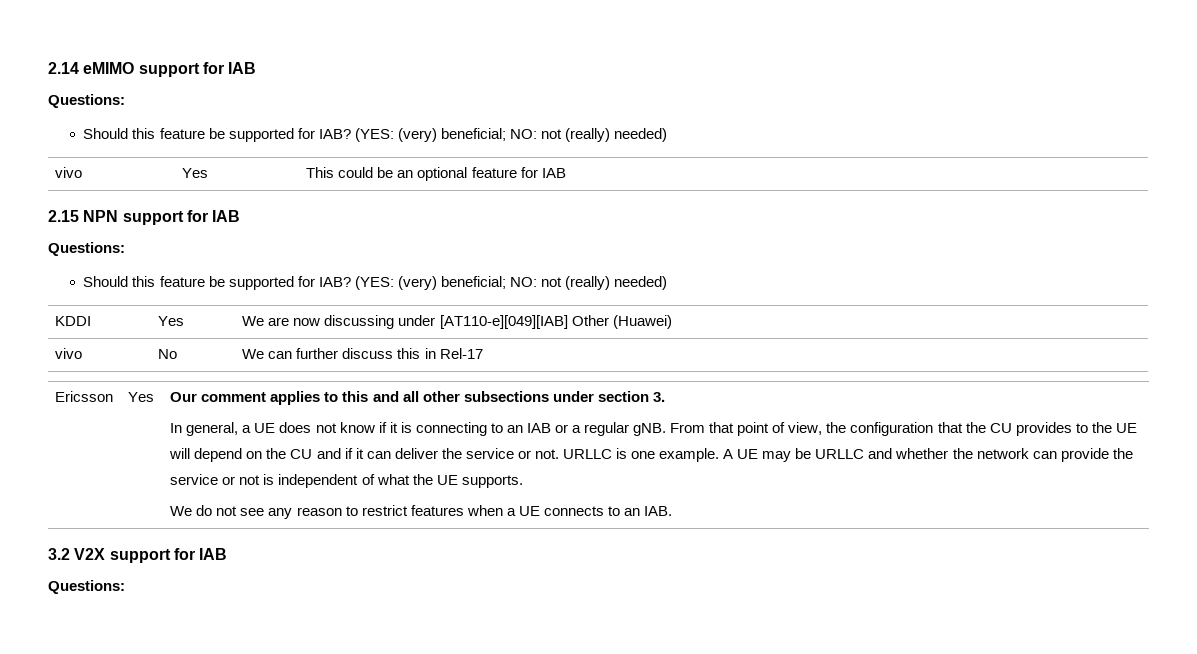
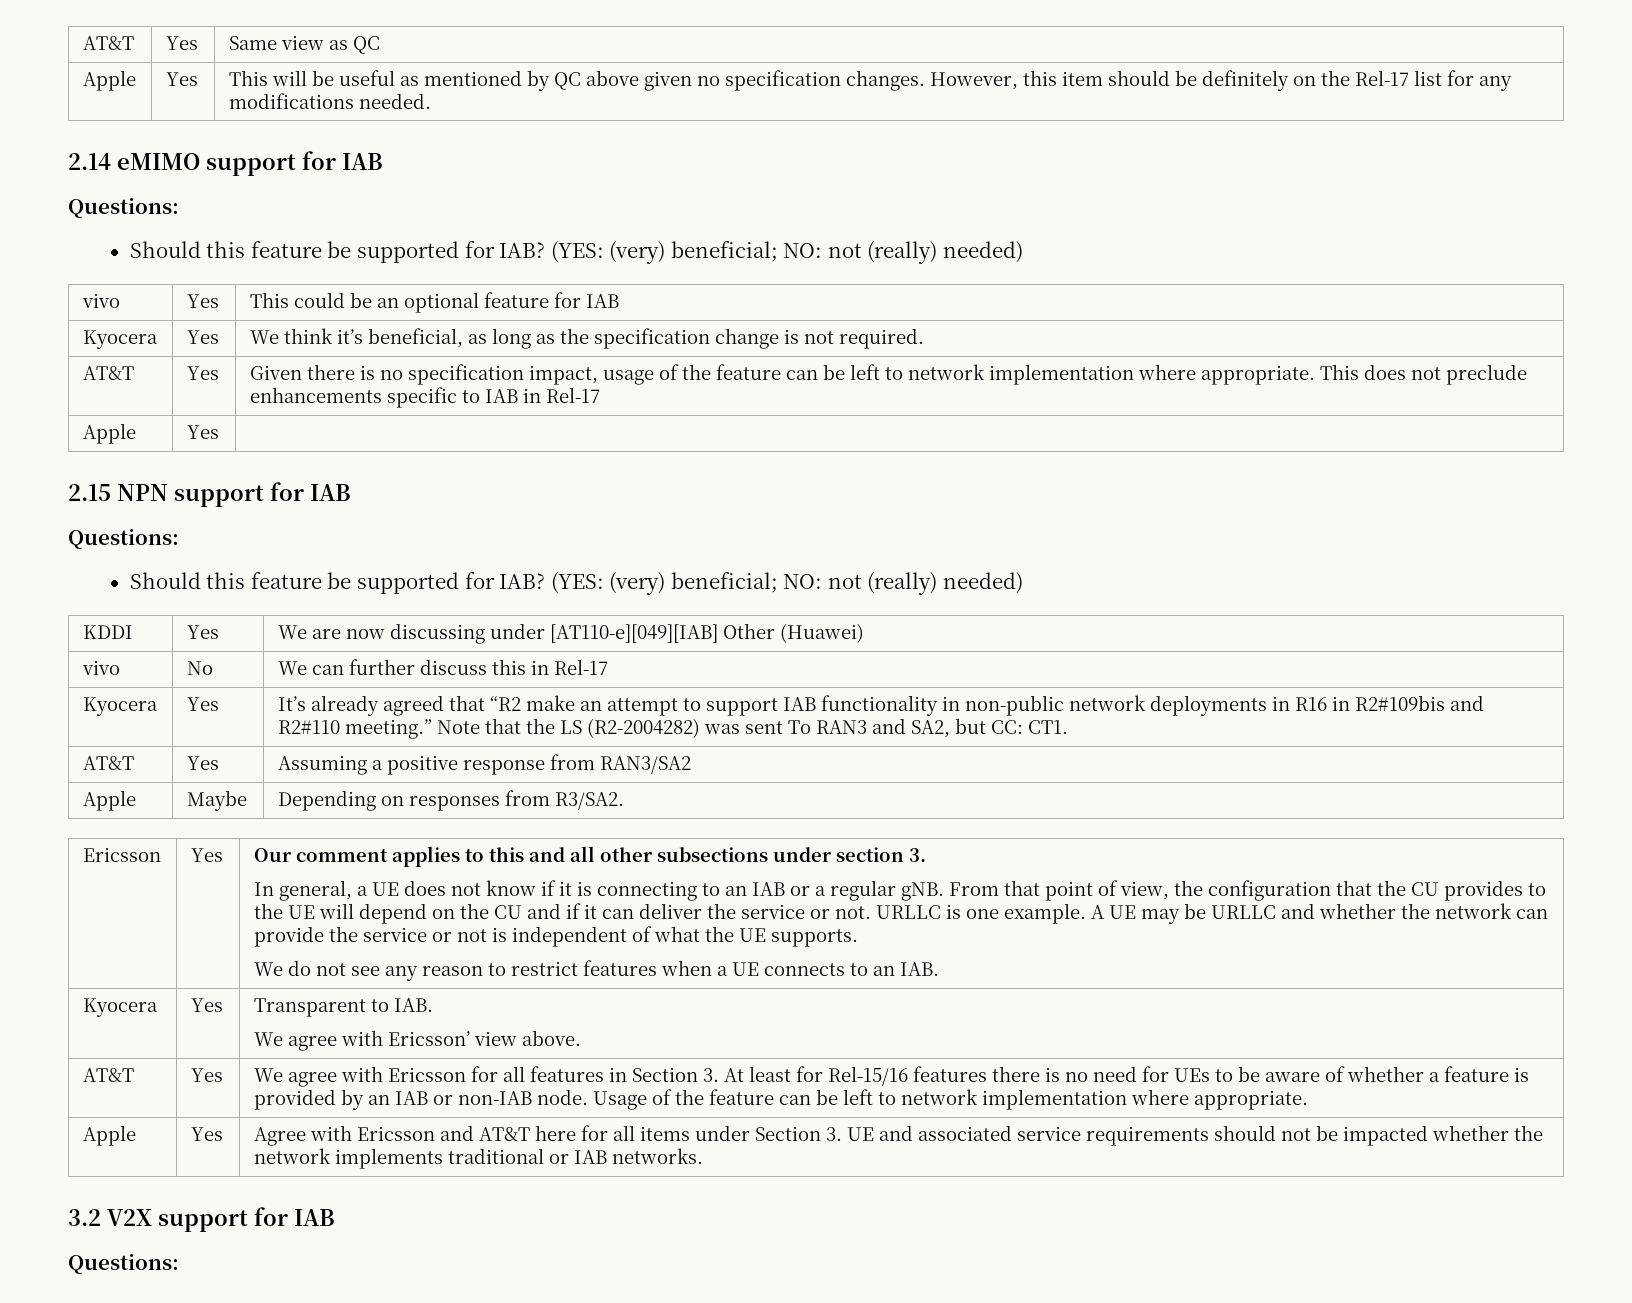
+ AT&T | Yes | Same view as QC
+ Apple | Yes | This will be useful as mentioned by QC above given no specification changes. However, this item should be definitely on the Rel-17 list for any modifications needed.
+ Kyocera | Yes | We think it’s beneficial, as long as the specification change is not required.
+ AT&T | Yes | Given there is no specification impact, usage of the feature can be left to network implementation where appropriate. This does not preclude enhancements specific to IAB in Rel-17
+ Apple | Yes |
+ Kyocera | Yes | It’s already agreed that “R2 make an attempt to support IAB functionality in non-public network deployments in R16 in R2#109bis and R2#110 meeting.” Note that the LS (R2-2004282) was sent To RAN3 and SA2, but CC: CT1.
+ AT&T | Yes | Assuming a positive response from RAN3/SA2
+ Apple | Maybe | Depending on responses from R3/SA2.
+ Kyocera | Yes | Transparent to IAB.
+ We agree with Ericsson’ view above.
+ AT&T | Yes | We agree with Ericsson for all features in Section 3. At least for Rel-15/16 features there is no need for UEs to be aware of whether a feature is provided by an IAB or non-IAB node. Usage of the feature can be left to network implementation where appropriate.
+ Apple | Yes | Agree with Ericsson and AT&T here for all items under Section 3. UE and associated service requirements should not be impacted whether the network implements traditional or IAB networks.

